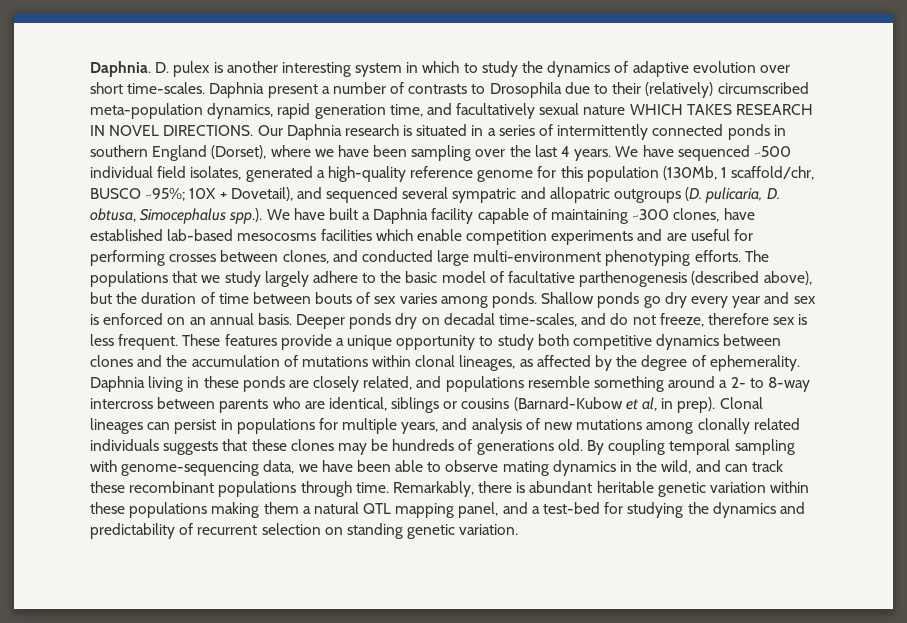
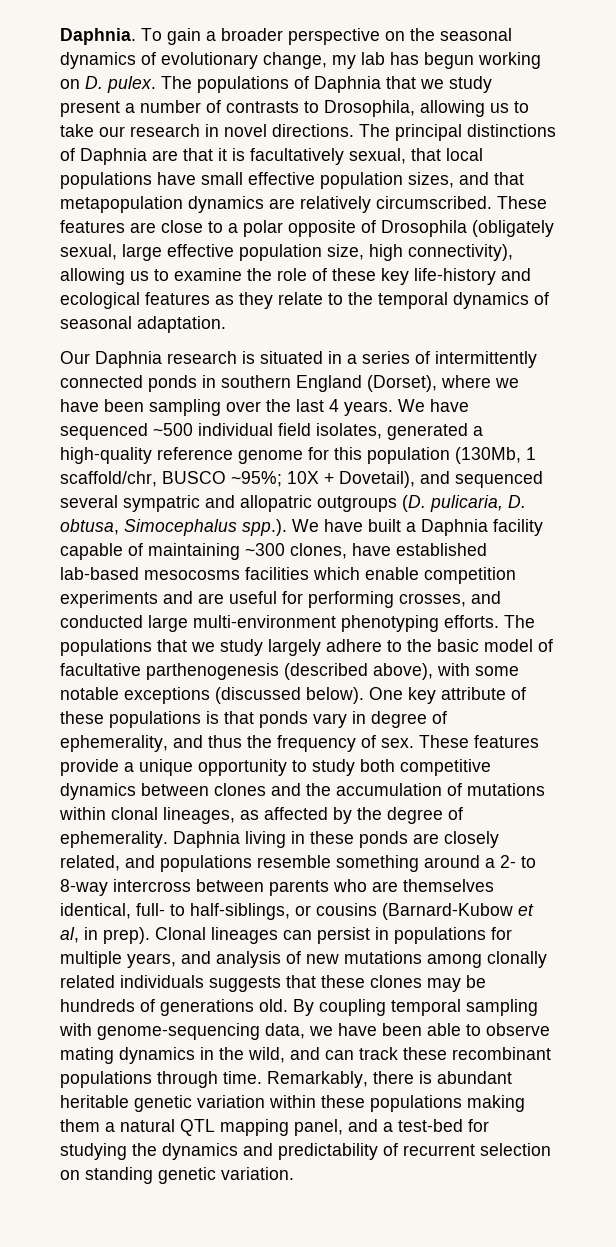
- D. pulex is another interesting system in which to study the dynamics of adaptive evolution over short time-scales. Daphnia present a number of contrasts to Drosophila due to their (relatively) circumscribed meta-population dynamics, rapid generation time, and facultatively sexual nature WHICH TAKES RESEARCH IN NOVEL DIRECTIONS. Our Daphnia research is situated in a series of intermittently connected ponds in southern England (Dorset), where we have been sampling over the last 4 years.
+ To gain a broader perspective on the seasonal dynamics of evolutionary change, my lab has begun working on D. pulex. The populations of Daphnia that we study present a number of contrasts to Drosophila, allowing us to take our research in novel directions. The principal distinctions of Daphnia are that it is facultatively sexual, that local populations have small effective population sizes, and that metapopulation dynamics are relatively circumscribed. These features are close to a polar opposite of Drosophila (obligately sexual, large effective population size, high connectivity), allowing us to examine the role of these key life-history and ecological features as they relate to the temporal dynamics of seasonal adaptation.
+ Our Daphnia research is situated in a series of intermittently connected ponds in southern England (Dorset), where we have been sampling over the last 4 years.
- 10X + Dovetail), and sequenced several sympatric and allopatric outgroups (D. pulicaria, D. obtusa, Simocephalus spp.). We have built a Daphnia facility capable of maintaining ~300 clones, have established lab-based mesocosms facilities which enable competition experiments and are useful for performing crosses between clones, and conducted large multi-environment phenotyping efforts.
+ 10X + Dovetail), and sequenced several sympatric and allopatric outgroups (D. pulicaria, D. obtusa, Simocephalus spp.). We have built a Daphnia facility capable of maintaining ~300 clones, have established lab-based mesocosms facilities which enable competition experiments and are useful for performing crosses, and conducted large multi-environment phenotyping efforts.
- The populations that we study largely adhere to the basic model of facultative parthenogenesis (described above), but the duration of time between bouts of sex varies among ponds. Shallow ponds go dry every year and sex is enforced on an annual basis. Deeper ponds dry on decadal time-scales, and do not freeze, therefore sex is less frequent.
+ The populations that we study largely adhere to the basic model of facultative parthenogenesis (described above), with some notable exceptions (discussed below). One key attribute of these populations is that ponds vary in degree of ephemerality, and thus the frequency of sex.
- Daphnia living in these ponds are closely related, and populations resemble something around a 2- to 8-way intercross between parents who are identical, siblings or cousins (Barnard-Kubow et al, in prep).
+ Daphnia living in these ponds are closely related, and populations resemble something around a 2- to 8-way intercross between parents who are themselves identical, full- to half-siblings, or cousins (Barnard-Kubow et al, in prep).

